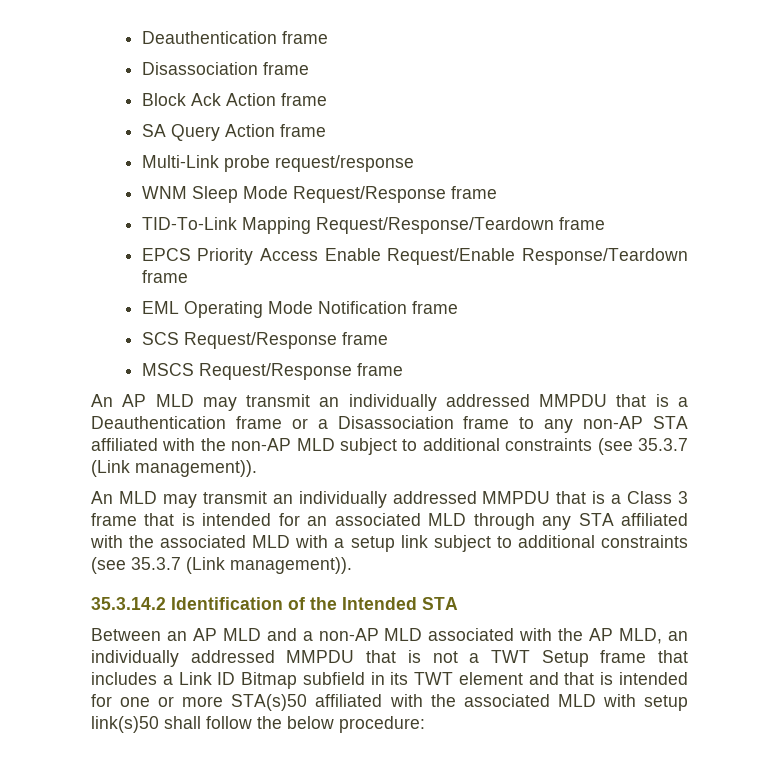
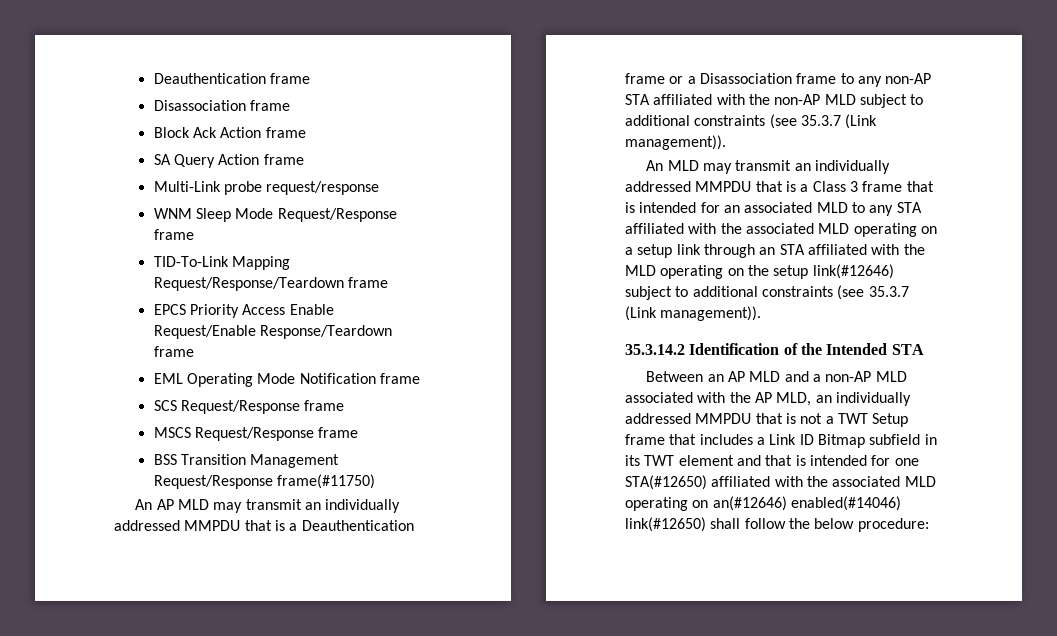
+ BSS Transition Management Request/Response frame(#11750)
- An MLD may transmit an individually addressed MMPDU that is a Class 3 frame that is intended for an associated MLD through any STA affiliated with the associated MLD with a setup link subject to additional constraints (see 35.3.7 (Link management)).
+ An MLD may transmit an individually addressed MMPDU that is a Class 3 frame that is intended for an associated MLD to any STA affiliated with the associated MLD operating on a setup link through an STA affiliated with the MLD operating on the setup link(#12646) subject to additional constraints (see 35.3.7 (Link management)).
- Between an AP MLD and a non-AP MLD associated with the AP MLD, an individually addressed MMPDU that is not a TWT Setup frame that includes a Link ID Bitmap subfield in its TWT element and that is intended for one or more STA(s)50 affiliated with the associated MLD with setup link(s)50 shall follow the below procedure:
+ Between an AP MLD and a non-AP MLD associated with the AP MLD, an individually addressed MMPDU that is not a TWT Setup frame that includes a Link ID Bitmap subfield in its TWT element and that is intended for one STA(#12650) affiliated with the associated MLD operating on an(#12646) enabled(#14046) link(#12650) shall follow the below procedure:

